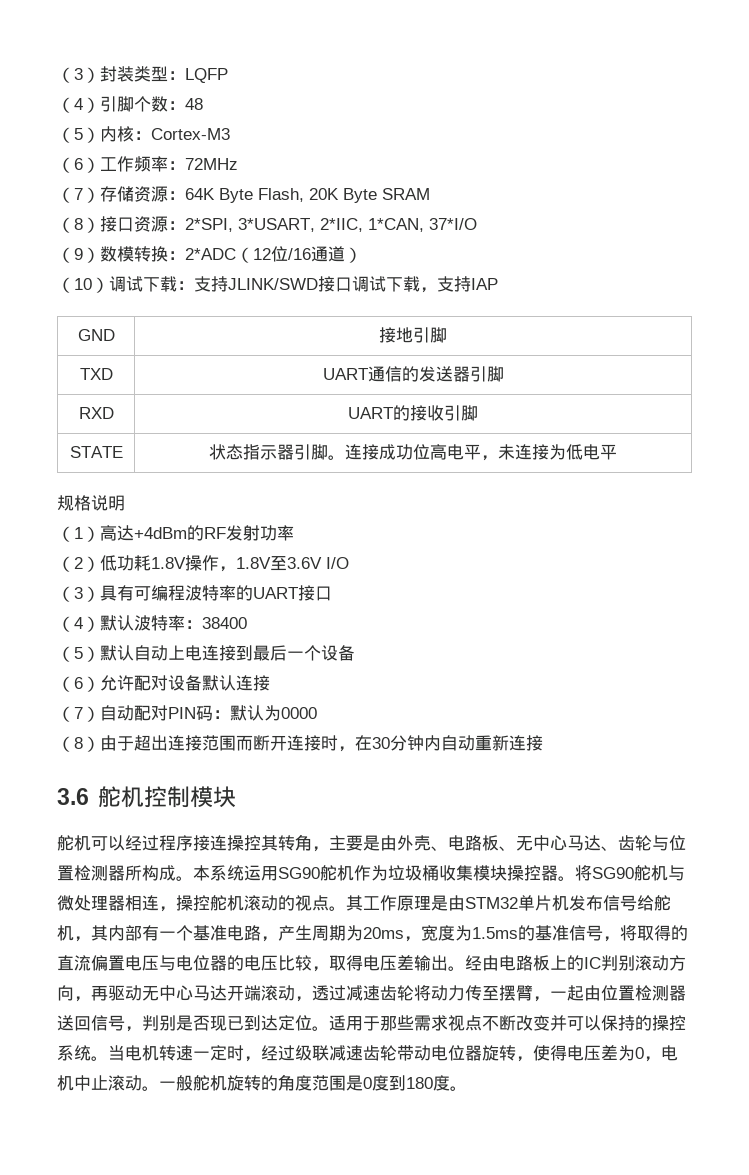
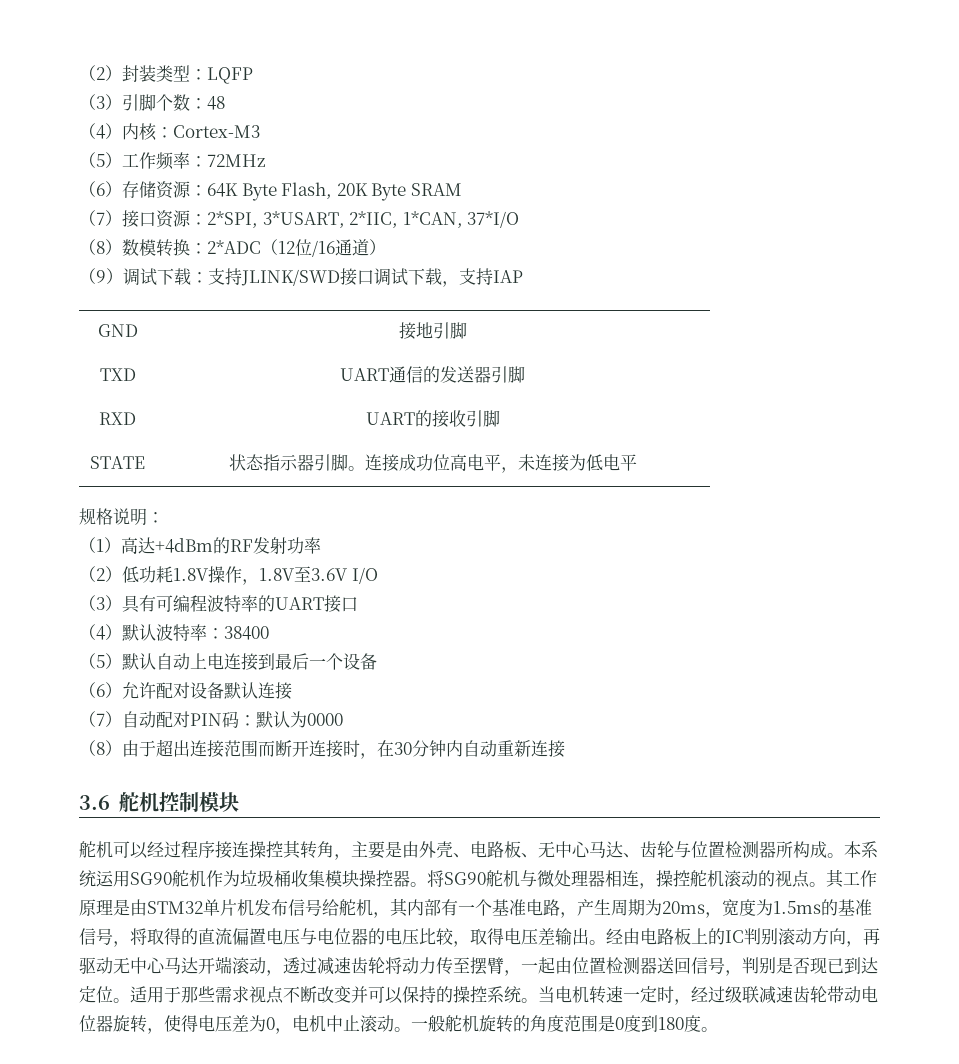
- （3）封装类型：LQFP
+ （2）封装类型：LQFP
- （4）引脚个数：48
+ （3）引脚个数：48
- （5）内核：Cortex-M3
+ （4）内核：Cortex-M3
- （6）工作频率：72MHz
+ （5）工作频率：72MHz
- （7）存储资源：64K Byte Flash, 20K Byte SRAM
+ （6）存储资源：64K Byte Flash, 20K Byte SRAM
- （8）接口资源：2*SPI, 3*USART, 2*IIC, 1*CAN, 37*I/O
+ （7）接口资源：2*SPI, 3*USART, 2*IIC, 1*CAN, 37*I/O
- （9）数模转换：2*ADC（12位/16通道）
+ （8）数模转换：2*ADC（12位/16通道）
- （10）调试下载：支持JLINK/SWD接口调试下载，支持IAP
+ （9）调试下载：支持JLINK/SWD接口调试下载，支持IAP
- 规格说明
+ 规格说明：

